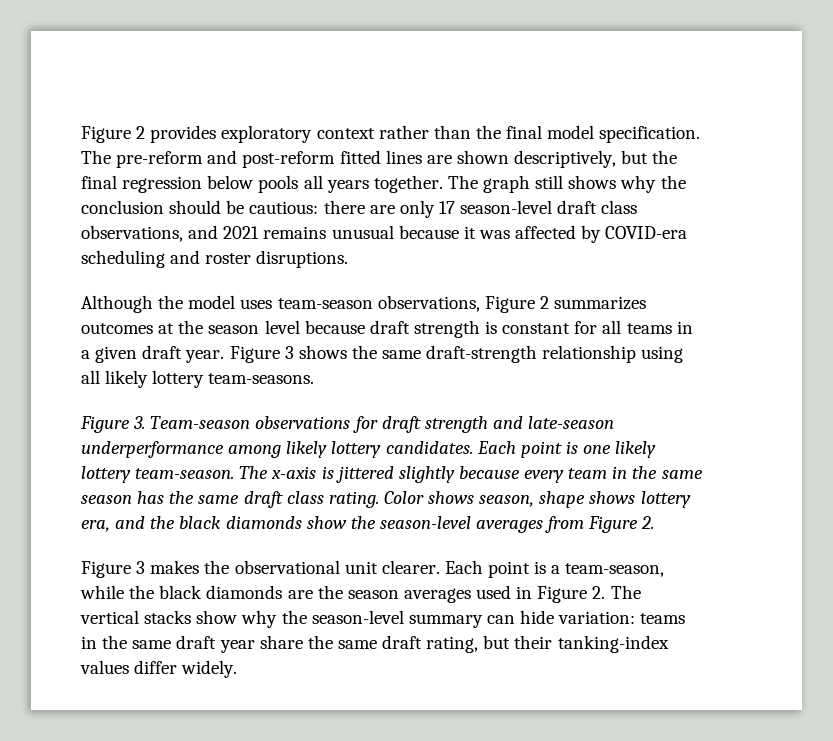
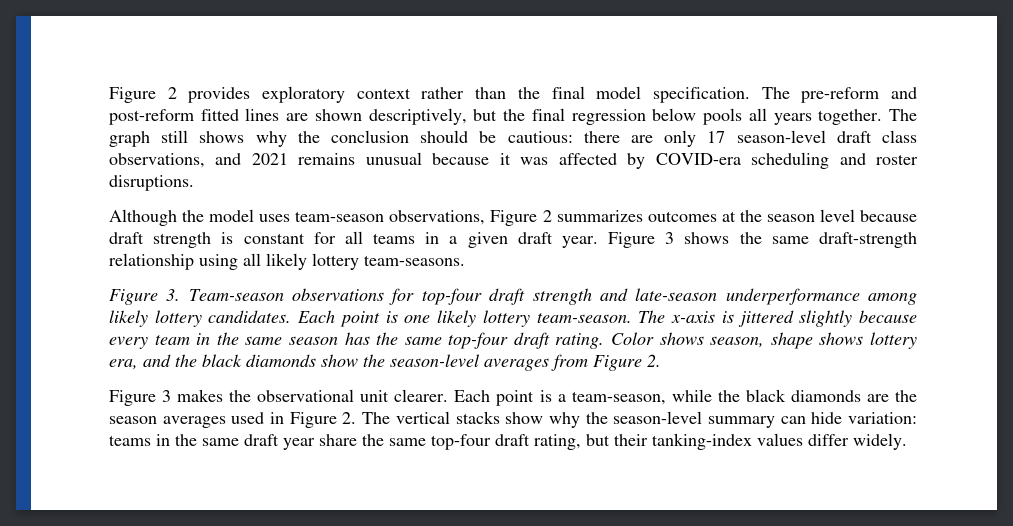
- Figure 3. Team-season observations for draft strength and late-season underperformance among likely lottery candidates.
+ Figure 3. Team-season observations for top-four draft strength and late-season underperformance among likely lottery candidates.
- The x-axis is jittered slightly because every team in the same season has the same draft class rating.
+ The x-axis is jittered slightly because every team in the same season has the same top-four draft rating.
- Each point is a team-season, while the black diamonds are the season averages used in Figure 2. The vertical stacks show why the season-level summary can hide variation: teams in the same draft year share the same draft rating, but their tanking-index values differ widely.
+ Each point is a team-season, while the black diamonds are the season averages used in Figure 2. The vertical stacks show why the season-level summary can hide variation: teams in the same draft year share the same top-four draft rating, but their tanking-index values differ widely.

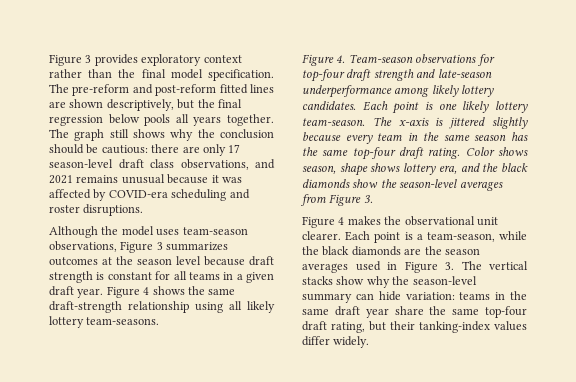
- Figure 2 provides exploratory context rather than the final model specification.
+ Figure 3 provides exploratory context rather than the final model specification.
- Although the model uses team-season observations, Figure 2 summarizes outcomes at the season level because draft strength is constant for all teams in a given draft year.
+ Although the model uses team-season observations, Figure 3 summarizes outcomes at the season level because draft strength is constant for all teams in a given draft year.
- Figure 3 shows the same draft-strength relationship using all likely lottery team-seasons.
+ Figure 4 shows the same draft-strength relationship using all likely lottery team-seasons.
- Figure 3. Team-season observations for top-four draft strength and late-season underperformance among likely lottery candidates.
+ Figure 4. Team-season observations for top-four draft strength and late-season underperformance among likely lottery candidates.
- Color shows season, shape shows lottery era, and the black diamonds show the season-level averages from Figure 2.
- Figure 3 makes the observational unit clearer.
+ Color shows season, shape shows lottery era, and the black diamonds show the season-level averages from Figure 3.
+ Figure 4 makes the observational unit clearer.
- Each point is a team-season, while the black diamonds are the season averages used in Figure 2. The vertical stacks show why the season-level summary can hide variation: teams in the same draft year share the same top-four draft rating, but their tanking-index values differ widely.
+ Each point is a team-season, while the black diamonds are the season averages used in Figure 3. The vertical stacks show why the season-level summary can hide variation: teams in the same draft year share the same top-four draft rating, but their tanking-index values differ widely.

